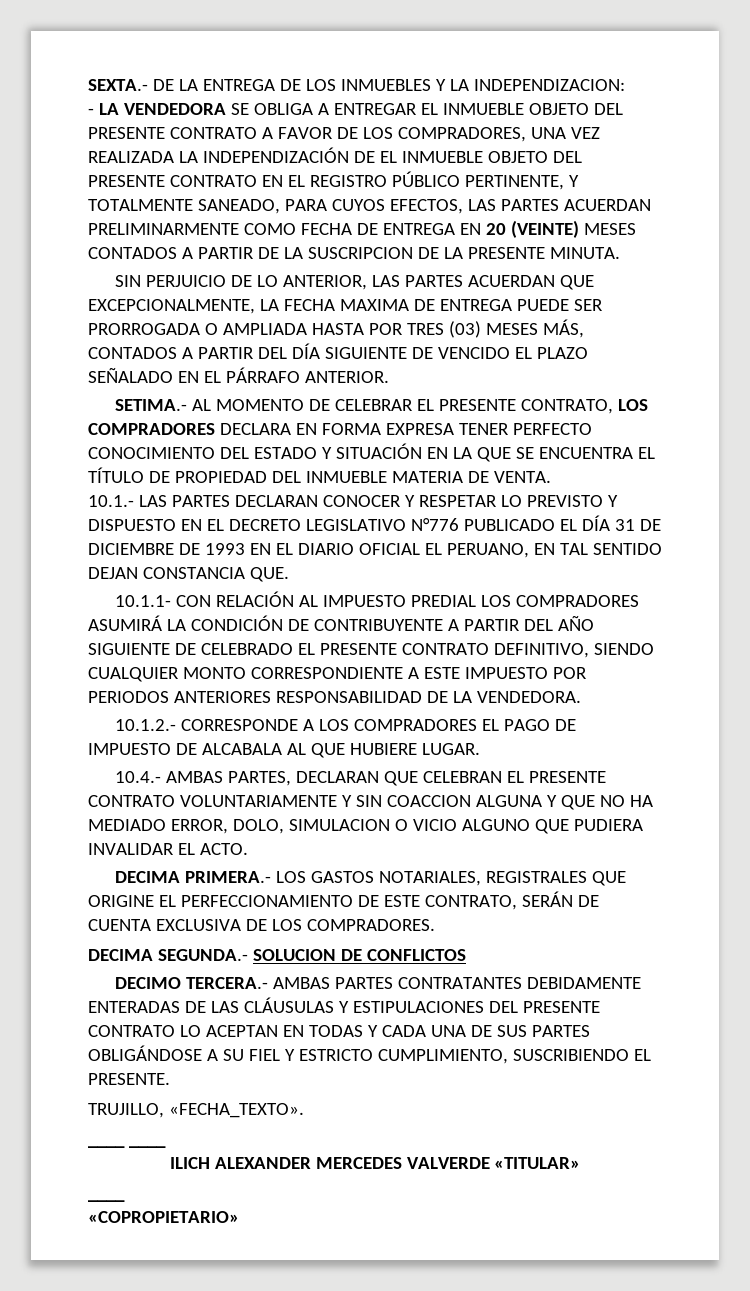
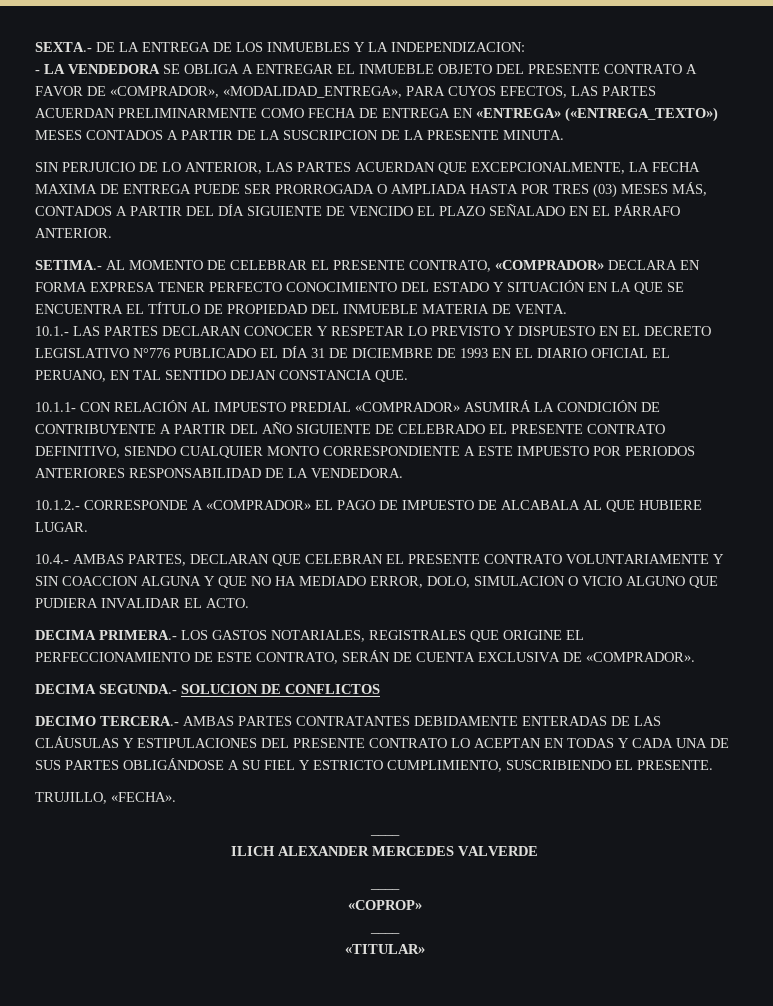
- - LA VENDEDORA SE OBLIGA A ENTREGAR EL INMUEBLE OBJETO DEL PRESENTE CONTRATO A FAVOR DE LOS COMPRADORES, UNA VEZ REALIZADA LA INDEPENDIZACIÓN DE EL INMUEBLE OBJETO DEL PRESENTE CONTRATO EN EL REGISTRO PÚBLICO PERTINENTE, Y TOTALMENTE SANEADO, PARA CUYOS EFECTOS, LAS PARTES ACUERDAN PRELIMINARMENTE COMO FECHA DE ENTREGA EN 20 (VEINTE) MESES CONTADOS A PARTIR DE LA SUSCRIPCION DE LA PRESENTE MINUTA.
+ - LA VENDEDORA SE OBLIGA A ENTREGAR EL INMUEBLE OBJETO DEL PRESENTE CONTRATO A FAVOR DE «COMPRADOR», «MODALIDAD_ENTREGA», PARA CUYOS EFECTOS, LAS PARTES ACUERDAN PRELIMINARMENTE COMO FECHA DE ENTREGA EN «ENTREGA» («ENTREGA_TEXTO») MESES CONTADOS A PARTIR DE LA SUSCRIPCION DE LA PRESENTE MINUTA.
- SETIMA.- AL MOMENTO DE CELEBRAR EL PRESENTE CONTRATO, LOS COMPRADORES DECLARA EN FORMA EXPRESA TENER PERFECTO CONOCIMIENTO DEL ESTADO Y SITUACIÓN EN LA QUE SE ENCUENTRA EL TÍTULO DE PROPIEDAD DEL INMUEBLE MATERIA DE VENTA.
+ SETIMA.- AL MOMENTO DE CELEBRAR EL PRESENTE CONTRATO, «COMPRADOR» DECLARA EN FORMA EXPRESA TENER PERFECTO CONOCIMIENTO DEL ESTADO Y SITUACIÓN EN LA QUE SE ENCUENTRA EL TÍTULO DE PROPIEDAD DEL INMUEBLE MATERIA DE VENTA.
- 10.1.1- CON RELACIÓN AL IMPUESTO PREDIAL LOS COMPRADORES ASUMIRÁ LA CONDICIÓN DE CONTRIBUYENTE A PARTIR DEL AÑO SIGUIENTE DE CELEBRADO EL PRESENTE CONTRATO DEFINITIVO, SIENDO CUALQUIER MONTO CORRESPONDIENTE A ESTE IMPUESTO POR PERIODOS ANTERIORES RESPONSABILIDAD DE LA VENDEDORA.
+ 10.1.1- CON RELACIÓN AL IMPUESTO PREDIAL «COMPRADOR» ASUMIRÁ LA CONDICIÓN DE CONTRIBUYENTE A PARTIR DEL AÑO SIGUIENTE DE CELEBRADO EL PRESENTE CONTRATO DEFINITIVO, SIENDO CUALQUIER MONTO CORRESPONDIENTE A ESTE IMPUESTO POR PERIODOS ANTERIORES RESPONSABILIDAD DE LA VENDEDORA.
- 10.1.2.- CORRESPONDE A LOS COMPRADORES EL PAGO DE IMPUESTO DE ALCABALA AL QUE HUBIERE LUGAR.
+ 10.1.2.- CORRESPONDE A «COMPRADOR» EL PAGO DE IMPUESTO DE ALCABALA AL QUE HUBIERE LUGAR.
- DECIMA PRIMERA.- LOS GASTOS NOTARIALES, REGISTRALES QUE ORIGINE EL PERFECCIONAMIENTO DE ESTE CONTRATO, SERÁN DE CUENTA EXCLUSIVA DE LOS COMPRADORES.
+ DECIMA PRIMERA.- LOS GASTOS NOTARIALES, REGISTRALES QUE ORIGINE EL PERFECCIONAMIENTO DE ESTE CONTRATO, SERÁN DE CUENTA EXCLUSIVA DE «COMPRADOR».
- TRUJILLO, «FECHA_TEXTO».
- ____ ____
+ TRUJILLO, «FECHA».
+ ____
- ILICH ALEXANDER MERCEDES VALVERDE «TITULAR»
+ ILICH ALEXANDER MERCEDES VALVERDE
  ____
- «COPROPIETARIO»
+ «COPROP»
+ ____
+ «TITULAR»

